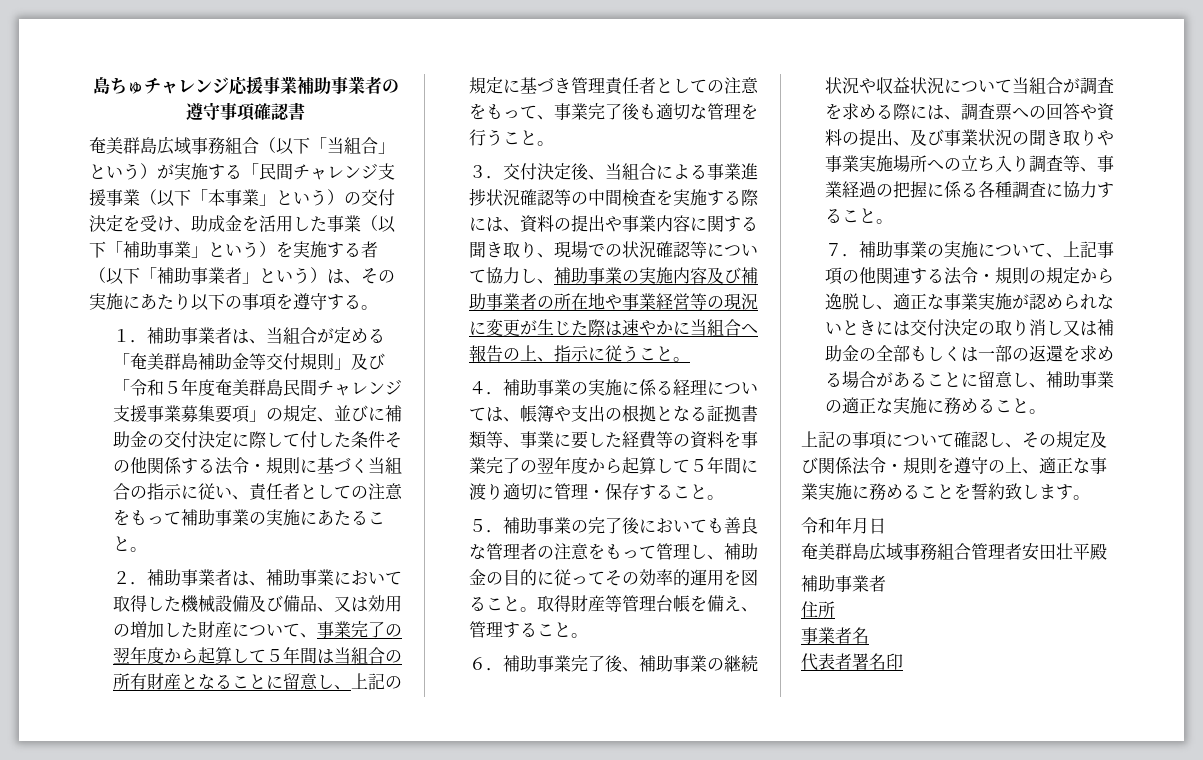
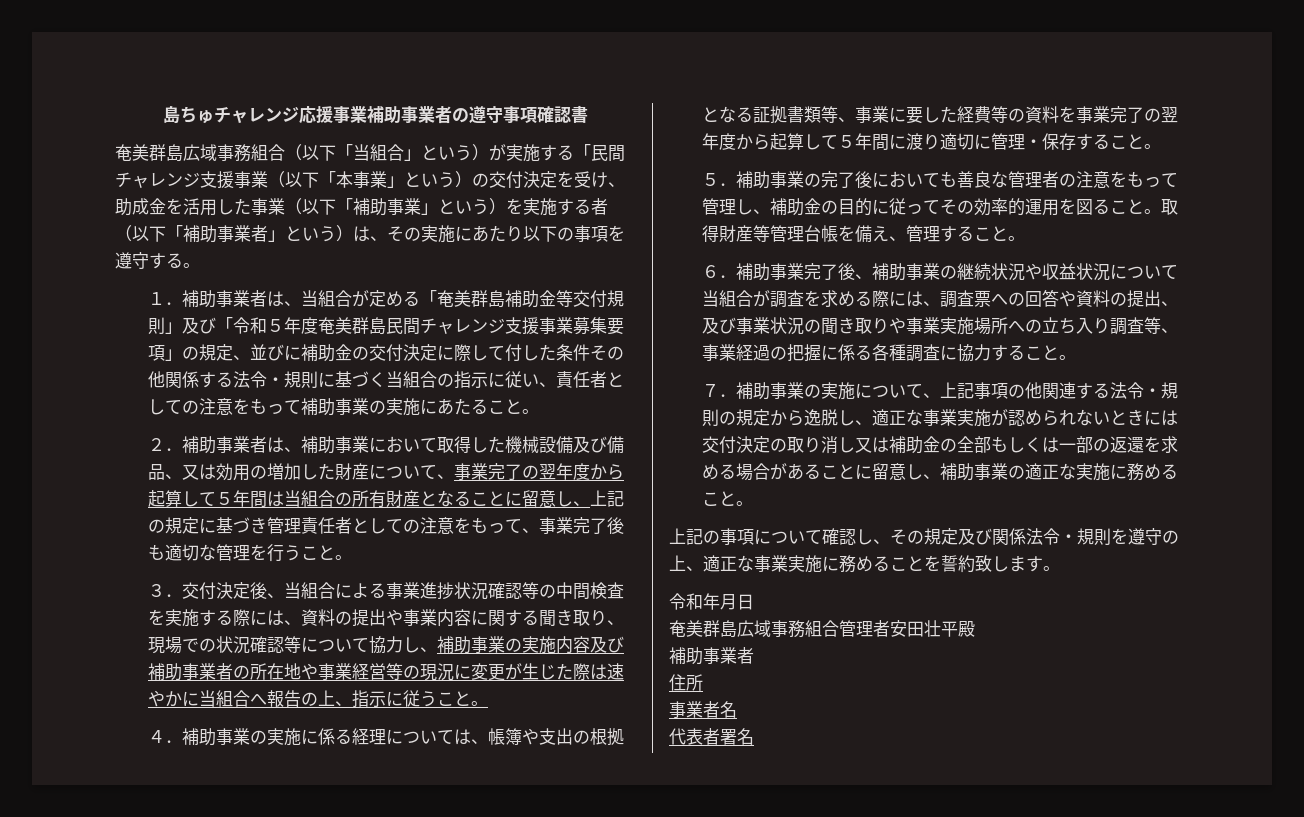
- 代表者署名印
+ 代表者署名

